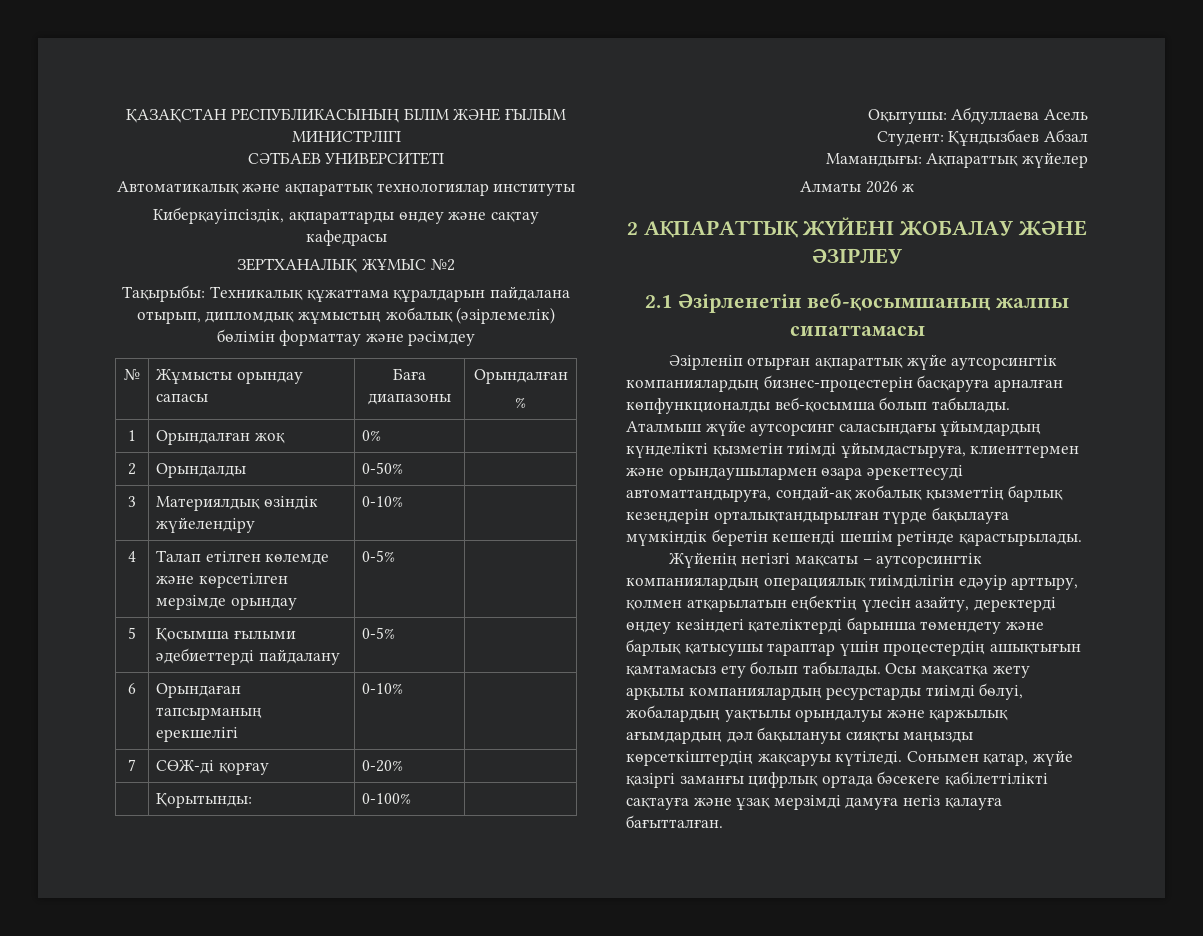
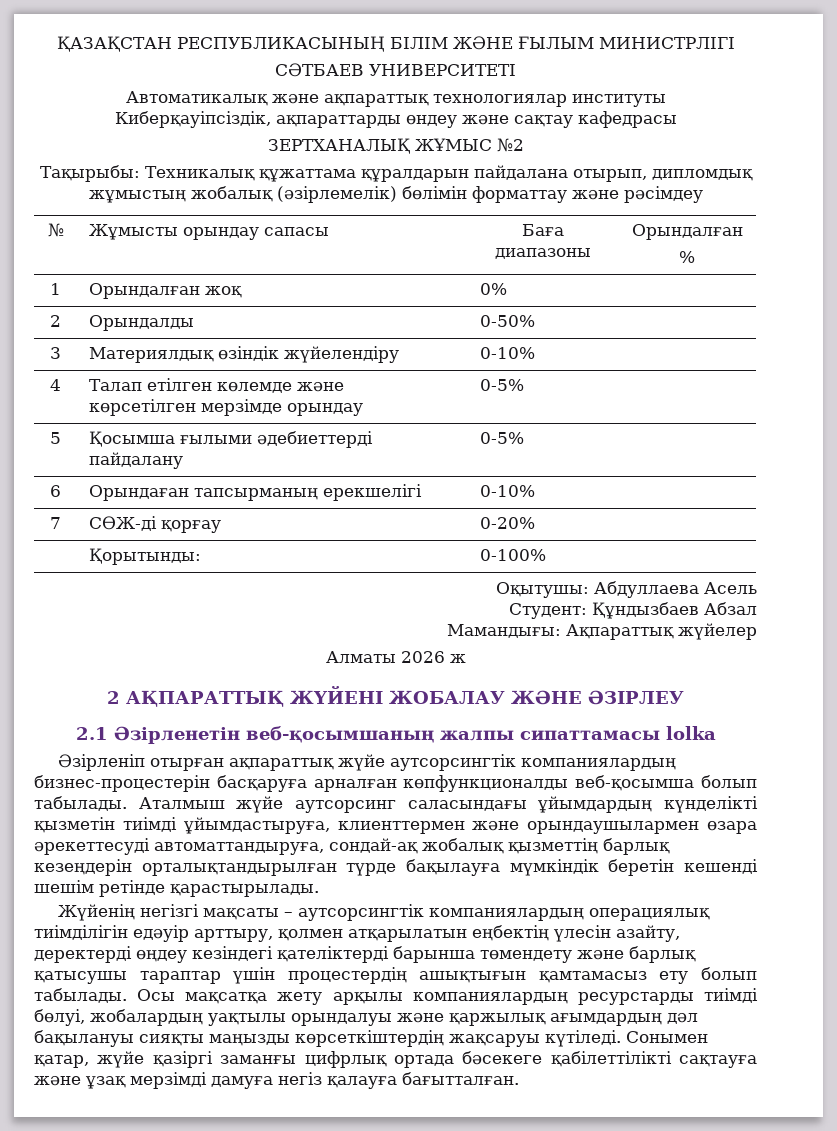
- 2.1 Әзірленетін веб-қосымшаның жалпы сипаттамасы
+ 2.1 Әзірленетін веб-қосымшаның жалпы сипаттамасы lolka

